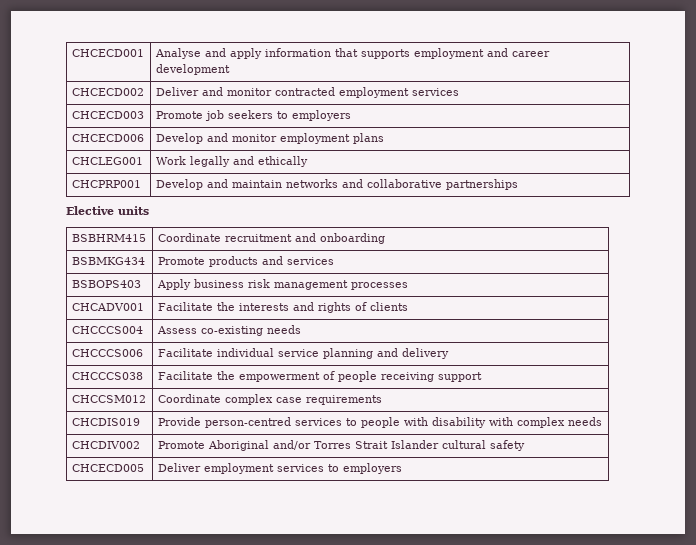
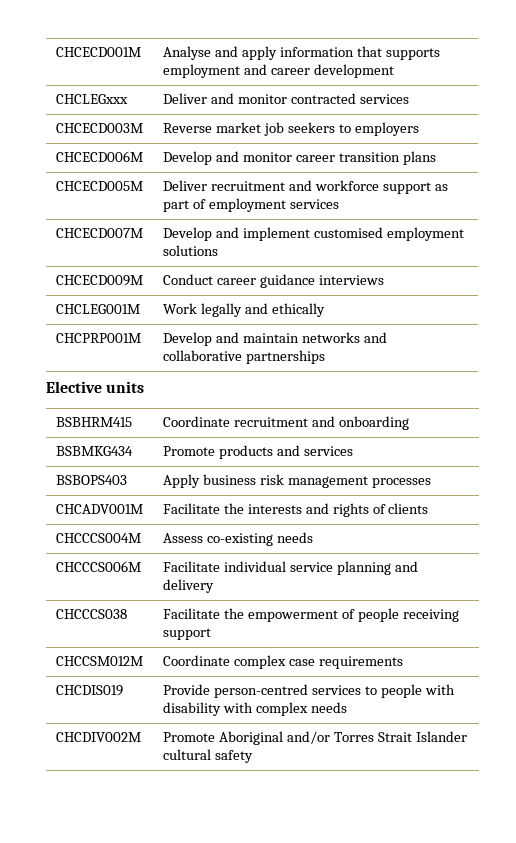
- CHCECD001 | Analyse and apply information that supports employment and career development
+ CHCECD001M | Analyse and apply information that supports employment and career development
- CHCECD002 | Deliver and monitor contracted employment services
- CHCECD003 | Promote job seekers to employers
+ CHCLEGxxx | Deliver and monitor contracted services
+ CHCECD003M | Reverse market job seekers to employers
- CHCECD006 | Develop and monitor employment plans
+ CHCECD006M | Develop and monitor career transition plans
- CHCLEG001 | Work legally and ethically
+ CHCECD005M | Deliver recruitment and workforce support as part of employment services
+ CHCECD007M | Develop and implement customised employment solutions
+ CHCECD009M | Conduct career guidance interviews
+ CHCLEG001M | Work legally and ethically
- CHCPRP001 | Develop and maintain networks and collaborative partnerships
+ CHCPRP001M | Develop and maintain networks and collaborative partnerships
- CHCADV001 | Facilitate the interests and rights of clients
+ CHCADV001M | Facilitate the interests and rights of clients
- CHCCCS004 | Assess co-existing needs
+ CHCCCS004M | Assess co-existing needs
- CHCCCS006 | Facilitate individual service planning and delivery
+ CHCCCS006M | Facilitate individual service planning and delivery
- CHCCSM012 | Coordinate complex case requirements
+ CHCCSM012M | Coordinate complex case requirements
- CHCDIV002 | Promote Aboriginal and/or Torres Strait Islander cultural safety
+ CHCDIV002M | Promote Aboriginal and/or Torres Strait Islander cultural safety
- CHCECD005 | Deliver employment services to employers

